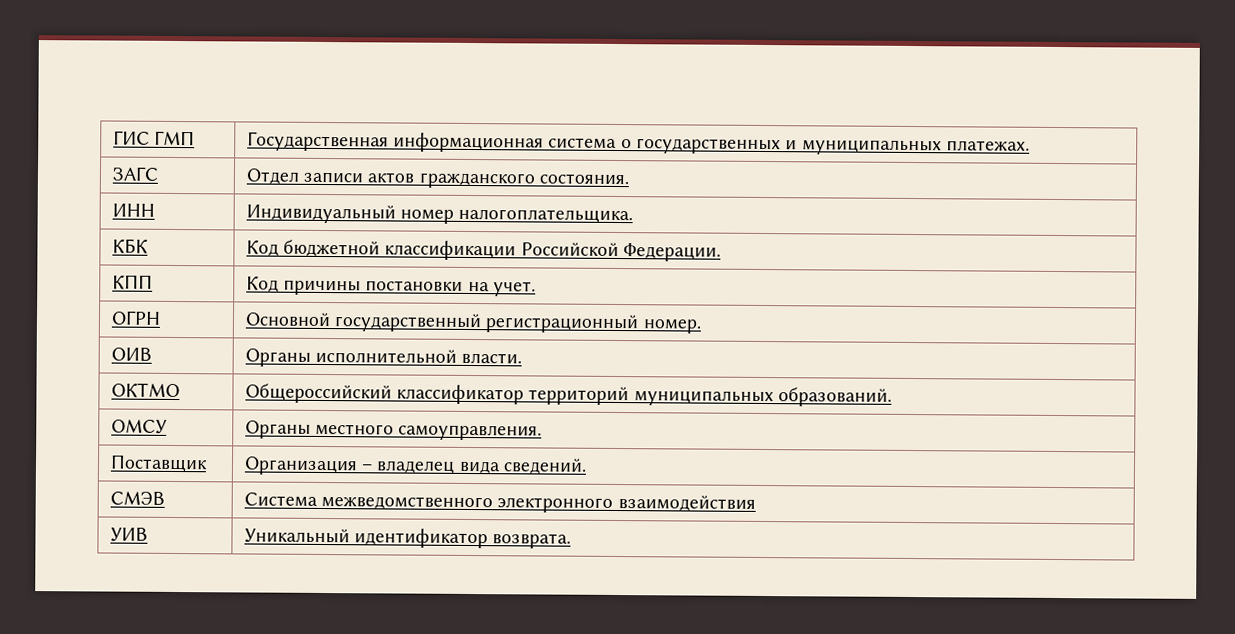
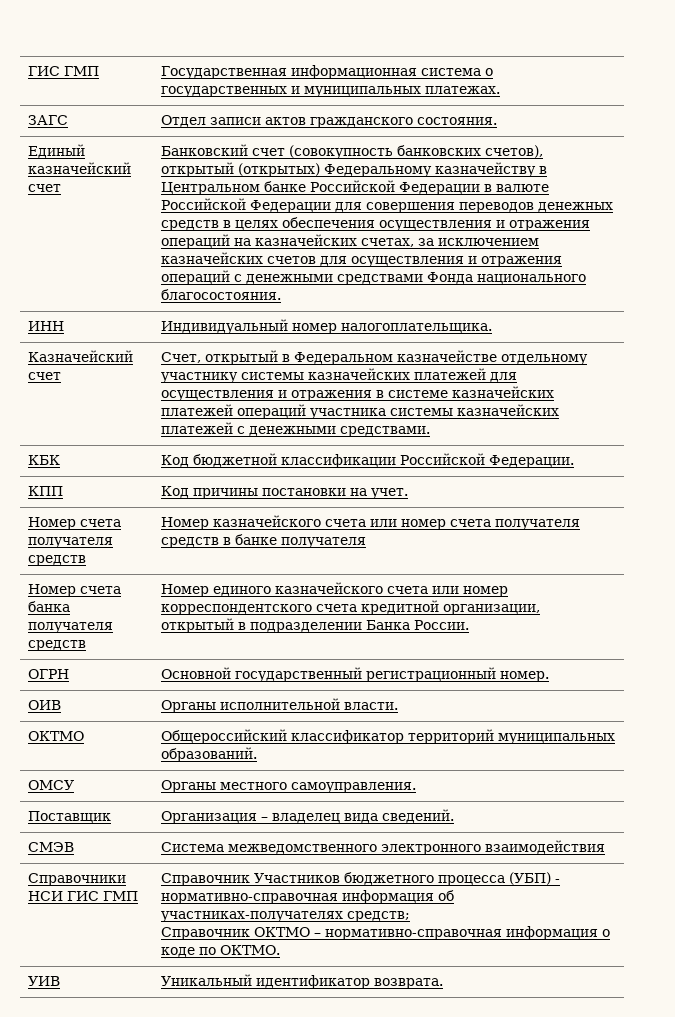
+ Единый казначейский счет | Банковский счет (совокупность банковских счетов), открытый (открытых) Федеральному казначейству в Центральном банке Российской Федерации в валюте Российской Федерации для совершения переводов денежных средств в целях обеспечения осуществления и отражения операций на казначейских счетах, за исключением казначейских счетов для осуществления и отражения операций с денежными средствами Фонда национального благосостояния.
  ИНН | Индивидуальный номер налогоплательщика.
+ Казначейский счет | Счет, открытый в Федеральном казначействе отдельному участнику системы казначейских платежей для осуществления и отражения в системе казначейских платежей операций участника системы казначейских платежей с денежными средствами.
+ Номер счета получателя средств | Номер казначейского счета или номер счета получателя средств в банке получателя
+ Номер счета банка получателя средств | Номер единого казначейского счета или номер корреспондентского счета кредитной организации, открытый в подразделении Банка России.
+ Справочники НСИ ГИС ГМП | Справочник Участников бюджетного процесса (УБП) - нормативно-справочная информация об участниках-получателях средств;
+ Справочник ОКТМО – нормативно-справочная информация о коде по ОКТМО.

